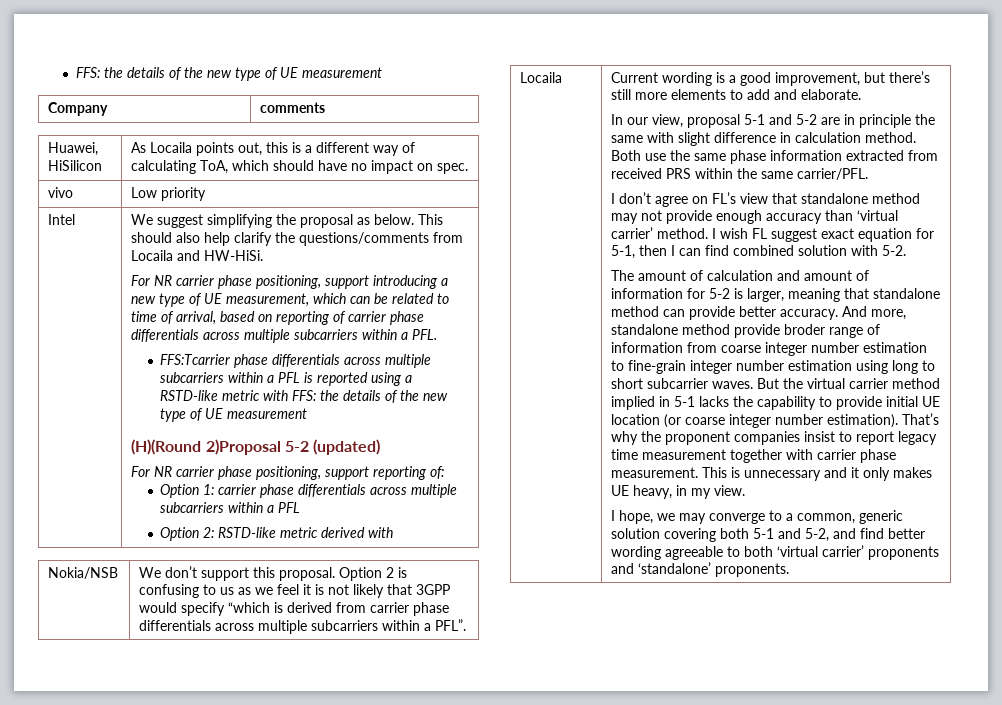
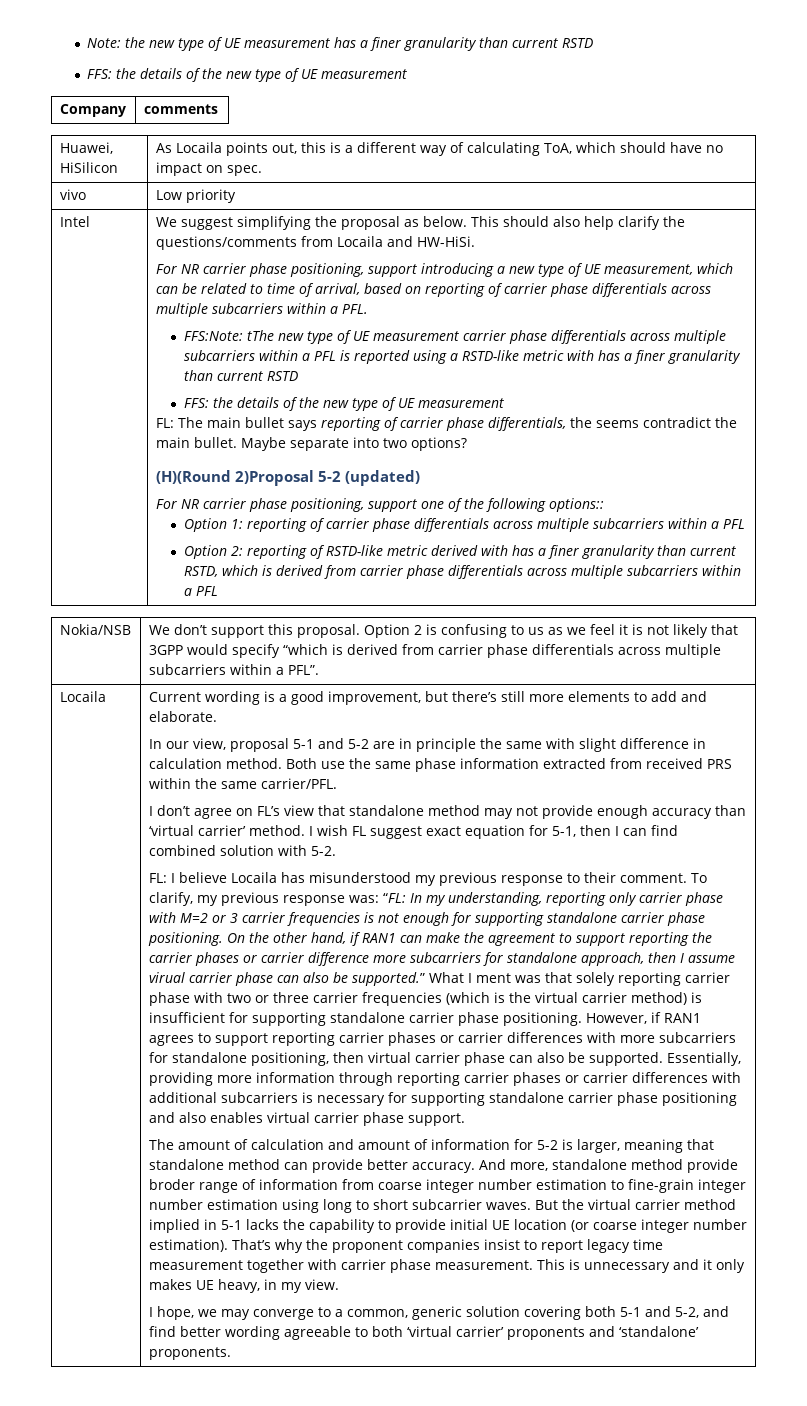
+ Note: the new type of UE measurement has a finer granularity than current RSTD
- FFS:Tcarrier phase differentials across multiple subcarriers within a PFL is reported using a RSTD-like metric with FFS: the details of the new type of UE measurement
+ FFS:Note: tThe new type of UE measurement carrier phase differentials across multiple subcarriers within a PFL is reported using a RSTD-like metric with has a finer granularity than current RSTD
+ FFS: the details of the new type of UE measurement
+ FL: The main bullet says reporting of carrier phase differentials, the seems contradict the main bullet. Maybe separate into two options?
- For NR carrier phase positioning, support reporting of:
+ For NR carrier phase positioning, support one of the following options::
- Option 1: carrier phase differentials across multiple subcarriers within a PFL
+ Option 1: reporting of carrier phase differentials across multiple subcarriers within a PFL
- Option 2: RSTD-like metric derived with
+ Option 2: reporting of RSTD-like metric derived with has a finer granularity than current RSTD, which is derived from carrier phase differentials across multiple subcarriers within a PFL
+ FL: I believe Locaila has misunderstood my previous response to their comment. To clarify, my previous response was: “FL: In my understanding, reporting only carrier phase with M=2 or 3 carrier frequencies is not enough for supporting standalone carrier phase positioning. On the other hand, if RAN1 can make the agreement to support reporting the carrier phases or carrier difference more subcarriers for standalone approach, then I assume virual carrier phase can also be supported.” What I ment was that solely reporting carrier phase with two or three carrier frequencies (which is the virtual carrier method) is insufficient for supporting standalone carrier phase positioning. However, if RAN1 agrees to support reporting carrier phases or carrier differences with more subcarriers for standalone positioning, then virtual carrier phase can also be supported. Essentially, providing more information through reporting carrier phases or carrier differences with additional subcarriers is necessary for supporting standalone carrier phase positioning and also enables virtual carrier phase support.

